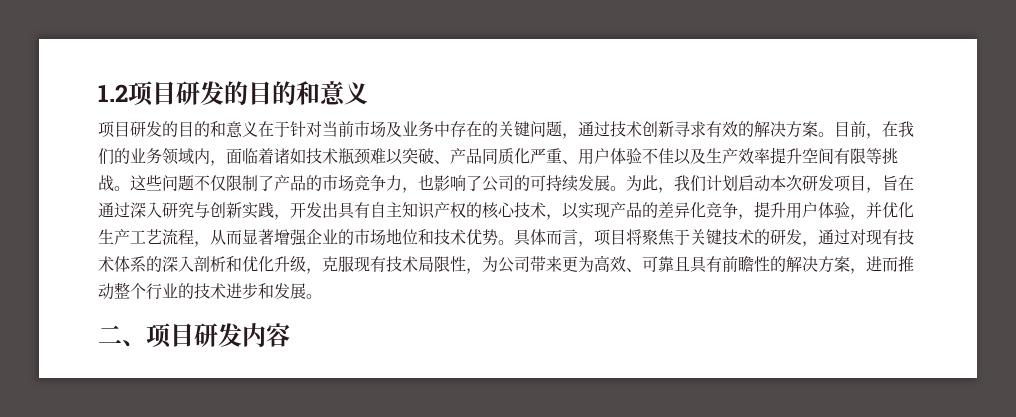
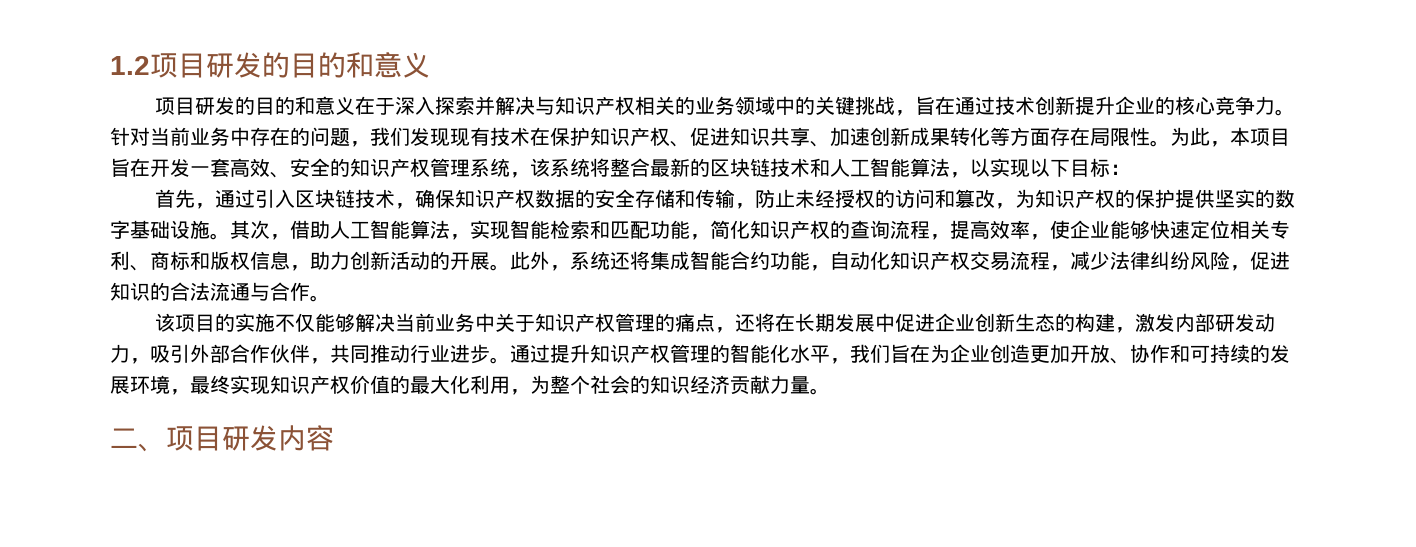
- 项目研发的目的和意义在于针对当前市场及业务中存在的关键问题，通过技术创新寻求有效的解决方案。目前，在我们的业务领域内，面临着诸如技术瓶颈难以突破、产品同质化严重、用户体验不佳以及生产效率提升空间有限等挑战。这些问题不仅限制了产品的市场竞争力，也影响了公司的可持续发展。为此，我们计划启动本次研发项目，旨在通过深入研究与创新实践，开发出具有自主知识产权的核心技术，以实现产品的差异化竞争，提升用户体验，并优化生产工艺流程，从而显著增强企业的市场地位和技术优势。具体而言，项目将聚焦于关键技术的研发，通过对现有技术体系的深入剖析和优化升级，克服现有技术局限性，为公司带来更为高效、可靠且具有前瞻性的解决方案，进而推动整个行业的技术进步和发展。
+ 项目研发的目的和意义在于深入探索并解决与知识产权相关的业务领域中的关键挑战，旨在通过技术创新提升企业的核心竞争力。针对当前业务中存在的问题，我们发现现有技术在保护知识产权、促进知识共享、加速创新成果转化等方面存在局限性。为此，本项目旨在开发一套高效、安全的知识产权管理系统，该系统将整合最新的区块链技术和人工智能算法，以实现以下目标：
+ 首先，通过引入区块链技术，确保知识产权数据的安全存储和传输，防止未经授权的访问和篡改，为知识产权的保护提供坚实的数字基础设施。其次，借助人工智能算法，实现智能检索和匹配功能，简化知识产权的查询流程，提高效率，使企业能够快速定位相关专利、商标和版权信息，助力创新活动的开展。此外，系统还将集成智能合约功能，自动化知识产权交易流程，减少法律纠纷风险，促进知识的合法流通与合作。
+ 该项目的实施不仅能够解决当前业务中关于知识产权管理的痛点，还将在长期发展中促进企业创新生态的构建，激发内部研发动力，吸引外部合作伙伴，共同推动行业进步。通过提升知识产权管理的智能化水平，我们旨在为企业创造更加开放、协作和可持续的发展环境，最终实现知识产权价值的最大化利用，为整个社会的知识经济贡献力量。

